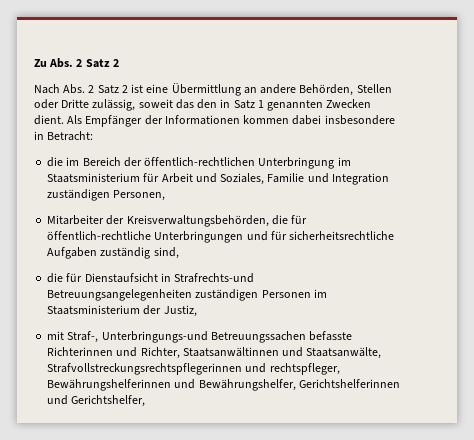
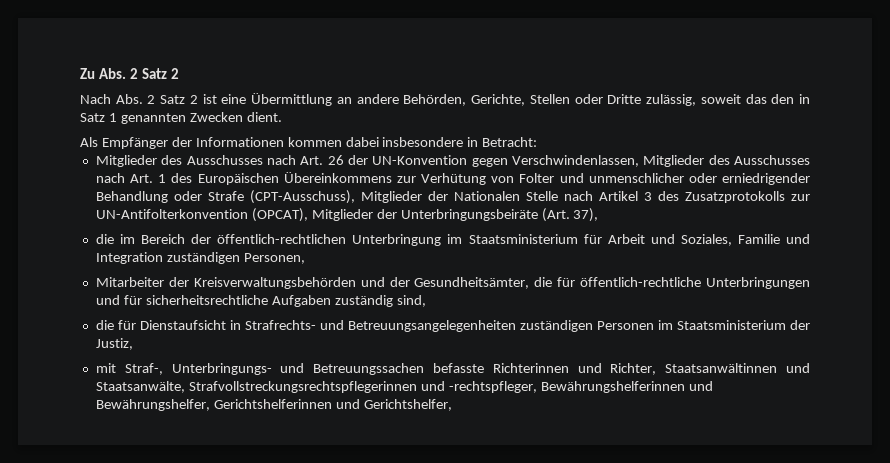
- Nach Abs. 2 Satz 2 ist eine Übermittlung an andere Behörden, Stellen oder Dritte zulässig, soweit das den in Satz 1 genannten Zwecken dient. Als Empfänger der Informationen kommen dabei insbesondere in Betracht:
+ Nach Abs. 2 Satz 2 ist eine Übermittlung an andere Behörden, Gerichte, Stellen oder Dritte zulässig, soweit das den in Satz 1 genannten Zwecken dient.
+ Als Empfänger der Informationen kommen dabei insbesondere in Betracht:
+ Mitglieder des Ausschusses nach Art. 26 der UN-Konvention gegen Verschwindenlassen, Mitglieder des Ausschusses nach Art. 1 des Europäischen Übereinkommens zur Verhütung von Folter und unmenschlicher oder erniedrigender Behandlung oder Strafe (CPT-Ausschuss), Mitglieder der Nationalen Stelle nach Artikel 3 des Zusatzprotokolls zur UN-Antifolterkonvention (OPCAT), Mitglieder der Unterbringungsbeiräte (Art. 37),
- Mitarbeiter der Kreisverwaltungsbehörden, die für öffentlich-rechtliche Unterbringungen und für sicherheitsrechtliche Aufgaben zuständig sind,
+ Mitarbeiter der Kreisverwaltungsbehörden und der Gesundheitsämter, die für öffentlich-rechtliche Unterbringungen und für sicherheitsrechtliche Aufgaben zuständig sind,
- die für Dienstaufsicht in Strafrechts-und Betreuungsangelegenheiten zuständigen Personen im Staatsministerium der Justiz,
+ die für Dienstaufsicht in Strafrechts- und Betreuungsangelegenheiten zuständigen Personen im Staatsministerium der Justiz,
- mit Straf-, Unterbringungs-und Betreuungssachen befasste Richterinnen und Richter, Staatsanwältinnen und Staatsanwälte, Strafvollstreckungsrechtspflegerinnen und rechtspfleger, Bewährungshelferinnen und Bewährungshelfer, Gerichtshelferinnen und Gerichtshelfer,
+ mit Straf-, Unterbringungs- und Betreuungssachen befasste Richterinnen und Richter, Staatsanwältinnen und Staatsanwälte, Strafvollstreckungsrechtspflegerinnen und -rechtspfleger, Bewährungshelferinnen und Bewährungshelfer, Gerichtshelferinnen und Gerichtshelfer,

